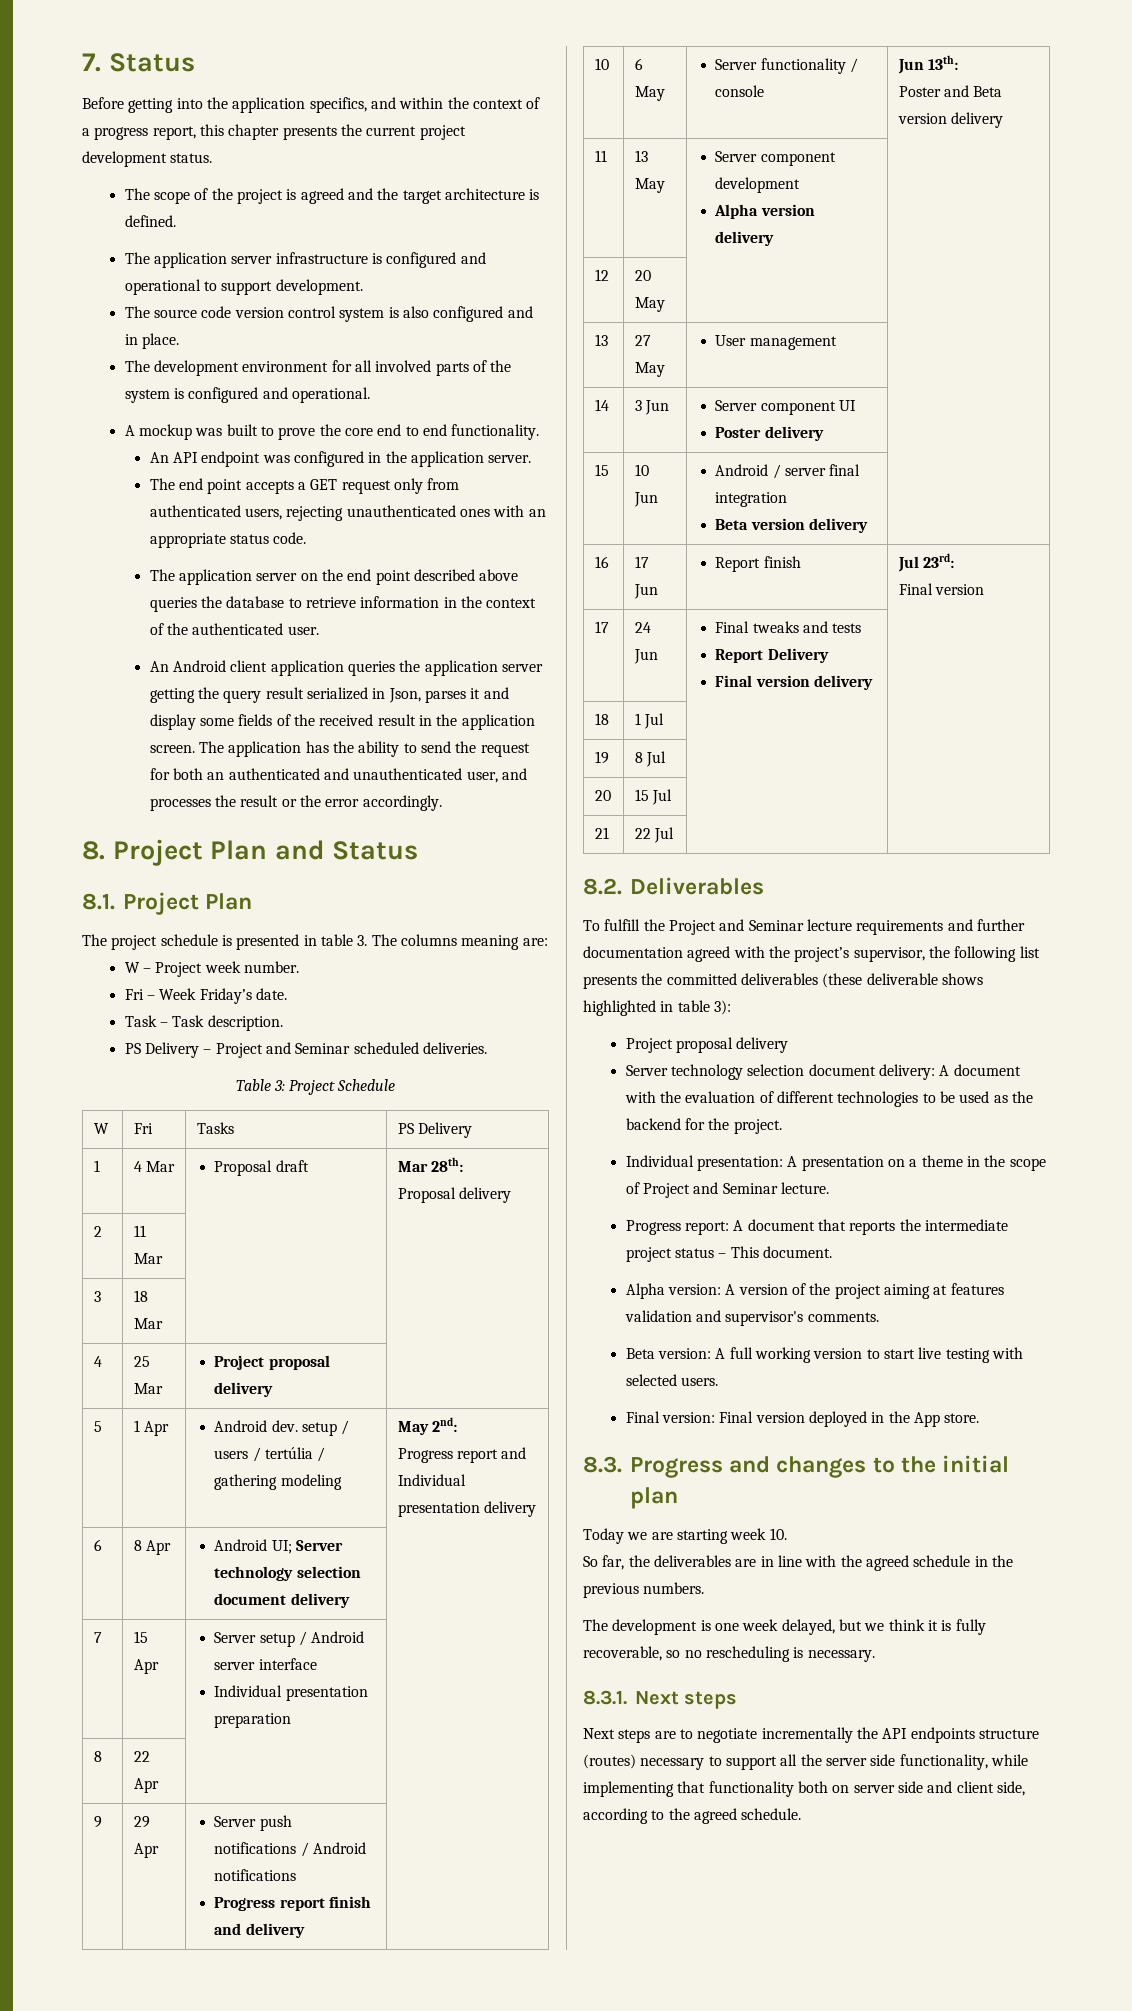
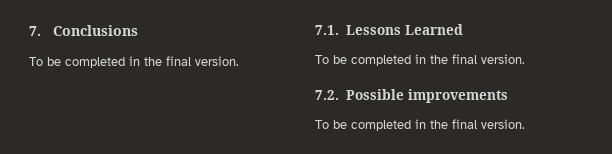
- 7. Status
- Before getting into the application specifics, and within the context of a progress report, this chapter presents the current project development status.
- The scope of the project is agreed and the target architecture is defined.
- The application server infrastructure is configured and operational to support development.
- The source code version control system is also configured and in place.
- The development environment for all involved parts of the system is configured and operational.
- A mockup was built to prove the core end to end functionality.
- An API endpoint was configured in the application server.
- The end point accepts a GET request only from authenticated users, rejecting unauthenticated ones with an appropriate status code.
- The application server on the end point described above queries the database to retrieve information in the context of the authenticated user.
- An Android client application queries the application server getting the query result serialized in Json, parses it and display some fields of the received result in the application screen. The application has the ability to send the request for both an authenticated and unauthenticated user, and processes the result or the error accordingly.
- 8. Project Plan and Status
- 8.1. Project Plan
- The project schedule is presented in table 3. The columns meaning are:
- W – Project week number.
- Fri – Week Friday’s date.
- Task – Task description.
- PS Delivery – Project and Seminar scheduled deliveries.
- Table 3: Project Schedule
- W | Fri | Tasks | PS Delivery
- 1 | 4 Mar | Proposal draft | Mar 28th:
- Proposal delivery
- 2 | 11 Mar | |
- 3 | 18 Mar | |
- 4 | 25 Mar | Project proposal delivery |
- 5 | 1 Apr | Android dev. setup / users / tertúlia / gathering modeling | May 2nd:
- Progress report and Individual presentation delivery
- 6 | 8 Apr | Android UI; Server technology selection document delivery |
- 7 | 15 Apr | Server setup / Android server interface
- Individual presentation preparation |
- 8 | 22 Apr | |
- 9 | 29 Apr | Server push notifications / Android notifications
- Progress report finish and delivery |
- 10 | 6 May | Server functionality / console | Jun 13th:
- Poster and Beta version delivery
- 11 | 13 May | Server component development
- Alpha version delivery |
- 12 | 20 May | |
- 13 | 27 May | User management |
- 14 | 3 Jun | Server component UI
- Poster delivery |
- 15 | 10 Jun | Android / server final integration
- Beta version delivery |
- 16 | 17 Jun | Report finish | Jul 23rd:
- Final version
- 17 | 24 Jun | Final tweaks and tests
- Report Delivery
- Final version delivery |
- 18 | 1 Jul | |
- 19 | 8 Jul | |
- 20 | 15 Jul | |
- 21 | 22 Jul | |
- 8.2. Deliverables
- To fulfill the Project and Seminar lecture requirements and further documentation agreed with the project’s supervisor, the following list presents the committed deliverables (these deliverable shows highlighted in table 3):
- Project proposal delivery
- Server technology selection document delivery: A document with the evaluation of different technologies to be used as the backend for the project.
- Individual presentation: A presentation on a theme in the scope of Project and Seminar lecture.
- Progress report: A document that reports the intermediate project status – This document.
- Alpha version: A version of the project aiming at features validation and supervisor's comments.
- Beta version: A full working version to start live testing with selected users.
- Final version: Final version deployed in the App store.
- 8.3. Progress and changes to the initial plan
- Today we are starting week 10.
- So far, the deliverables are in line with the agreed schedule in the previous numbers.
- The development is one week delayed, but we think it is fully recoverable, so no rescheduling is necessary.
- 8.3.1. Next steps
- Next steps are to negotiate incrementally the API endpoints structure (routes) necessary to support all the server side functionality, while implementing that functionality both on server side and client side, according to the agreed schedule.
+ 7. Conclusions
+ To be completed in the final version.
+ 7.1. Lessons Learned
+ To be completed in the final version.
+ 7.2. Possible improvements
+ To be completed in the final version.

